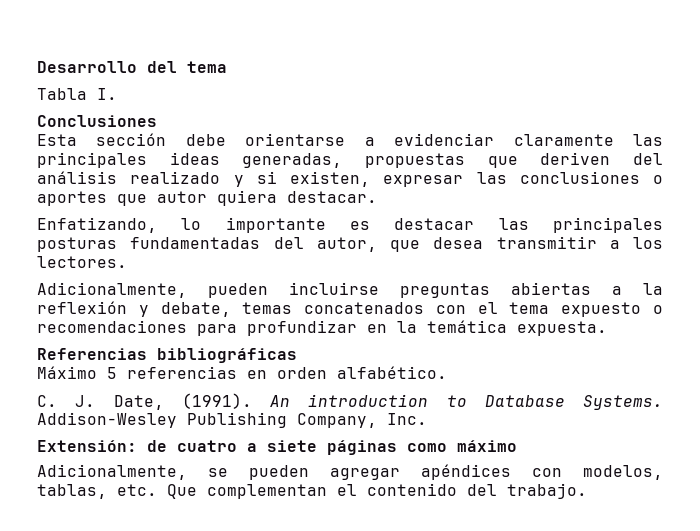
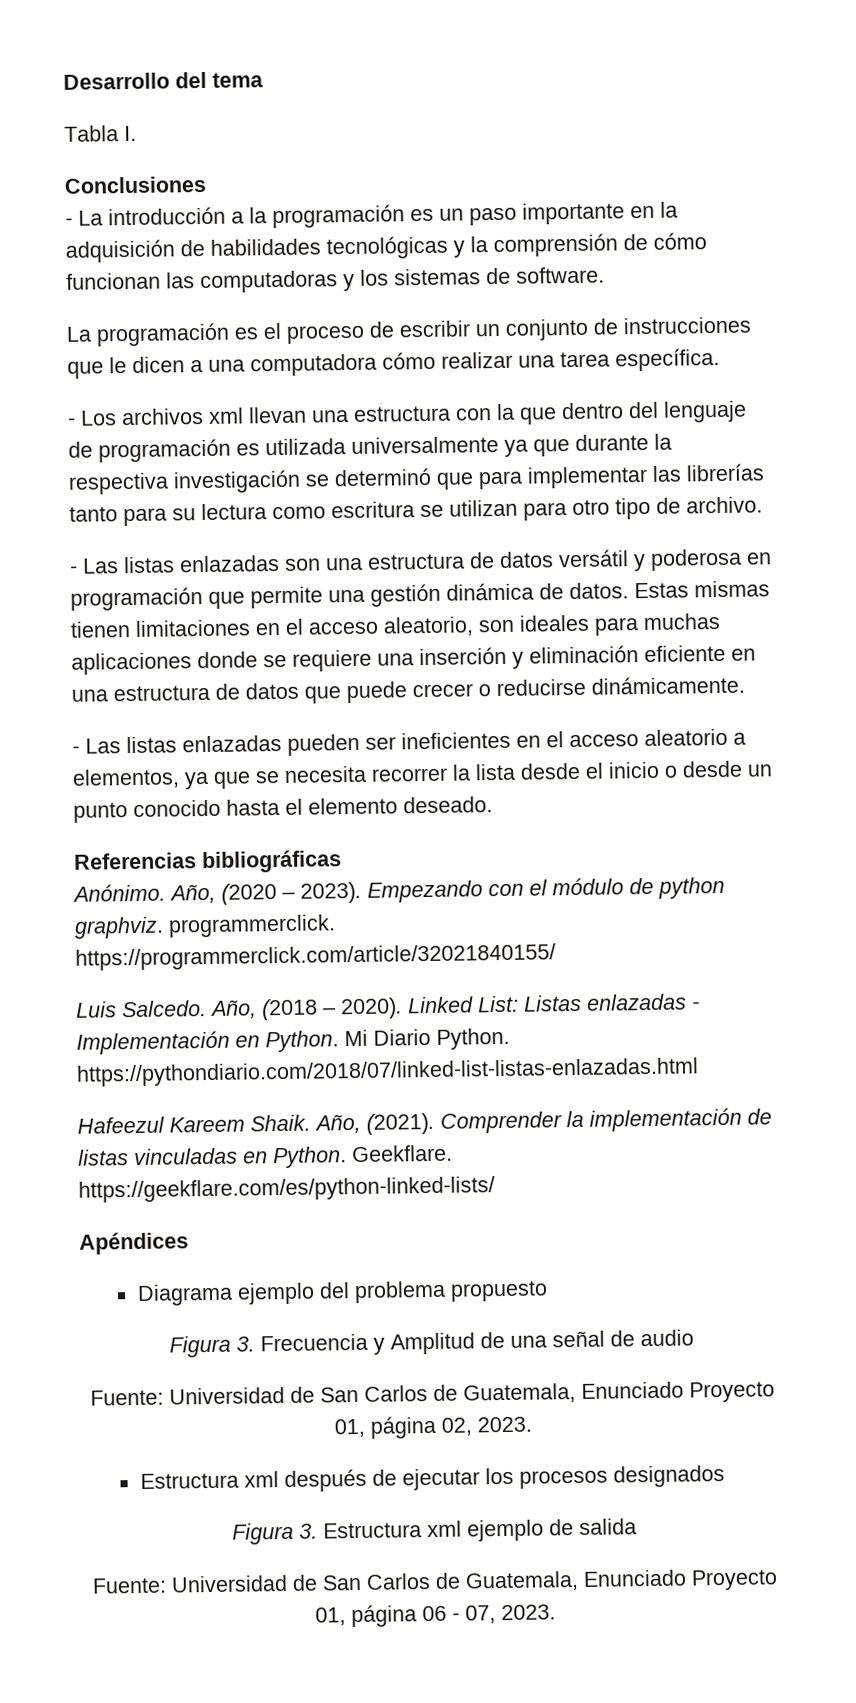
- Esta sección debe orientarse a evidenciar claramente las principales ideas generadas, propuestas que deriven del análisis realizado y si existen, expresar las conclusiones o aportes que autor quiera destacar.
- Enfatizando, lo importante es destacar las principales posturas fundamentadas del autor, que desea transmitir a los lectores.
- Adicionalmente, pueden incluirse preguntas abiertas a la reflexión y debate, temas concatenados con el tema expuesto o recomendaciones para profundizar en la temática expuesta.
+ - La introducción a la programación es un paso importante en la adquisición de habilidades tecnológicas y la comprensión de cómo funcionan las computadoras y los sistemas de software.
+ La programación es el proceso de escribir un conjunto de instrucciones que le dicen a una computadora cómo realizar una tarea específica.
+ - Los archivos xml llevan una estructura con la que dentro del lenguaje de programación es utilizada universalmente ya que durante la respectiva investigación se determinó que para implementar las librerías tanto para su lectura como escritura se utilizan para otro tipo de archivo.
+ - Las listas enlazadas son una estructura de datos versátil y poderosa en programación que permite una gestión dinámica de datos. Estas mismas tienen limitaciones en el acceso aleatorio, son ideales para muchas aplicaciones donde se requiere una inserción y eliminación eficiente en una estructura de datos que puede crecer o reducirse dinámicamente.
+ - Las listas enlazadas pueden ser ineficientes en el acceso aleatorio a elementos, ya que se necesita recorrer la lista desde el inicio o desde un punto conocido hasta el elemento deseado.
  Referencias bibliográficas
- Máximo 5 referencias en orden alfabético.
- C. J. Date, (1991). An introduction to Database Systems. Addison-Wesley Publishing Company, Inc.
- Extensión: de cuatro a siete páginas como máximo
- Adicionalmente, se pueden agregar apéndices con modelos, tablas, etc. Que complementan el contenido del trabajo.
+ Anónimo. Año, (2020 – 2023). Empezando con el módulo de python graphviz. programmerclick. https://programmerclick.com/article/32021840155/
+ Luis Salcedo. Año, (2018 – 2020). Linked List: Listas enlazadas - Implementación en Python. Mi Diario Python. https://pythondiario.com/2018/07/linked-list-listas-enlazadas.html
+ Hafeezul Kareem Shaik. Año, (2021). Comprender la implementación de listas vinculadas en Python. Geekflare. https://geekflare.com/es/python-linked-lists/
+ Apéndices
+ Diagrama ejemplo del problema propuesto
+ Figura 3. Frecuencia y Amplitud de una señal de audio
+ Fuente: Universidad de San Carlos de Guatemala, Enunciado Proyecto 01, página 02, 2023.
+ Estructura xml después de ejecutar los procesos designados
+ Figura 3. Estructura xml ejemplo de salida
+ Fuente: Universidad de San Carlos de Guatemala, Enunciado Proyecto 01, página 06 - 07, 2023.

